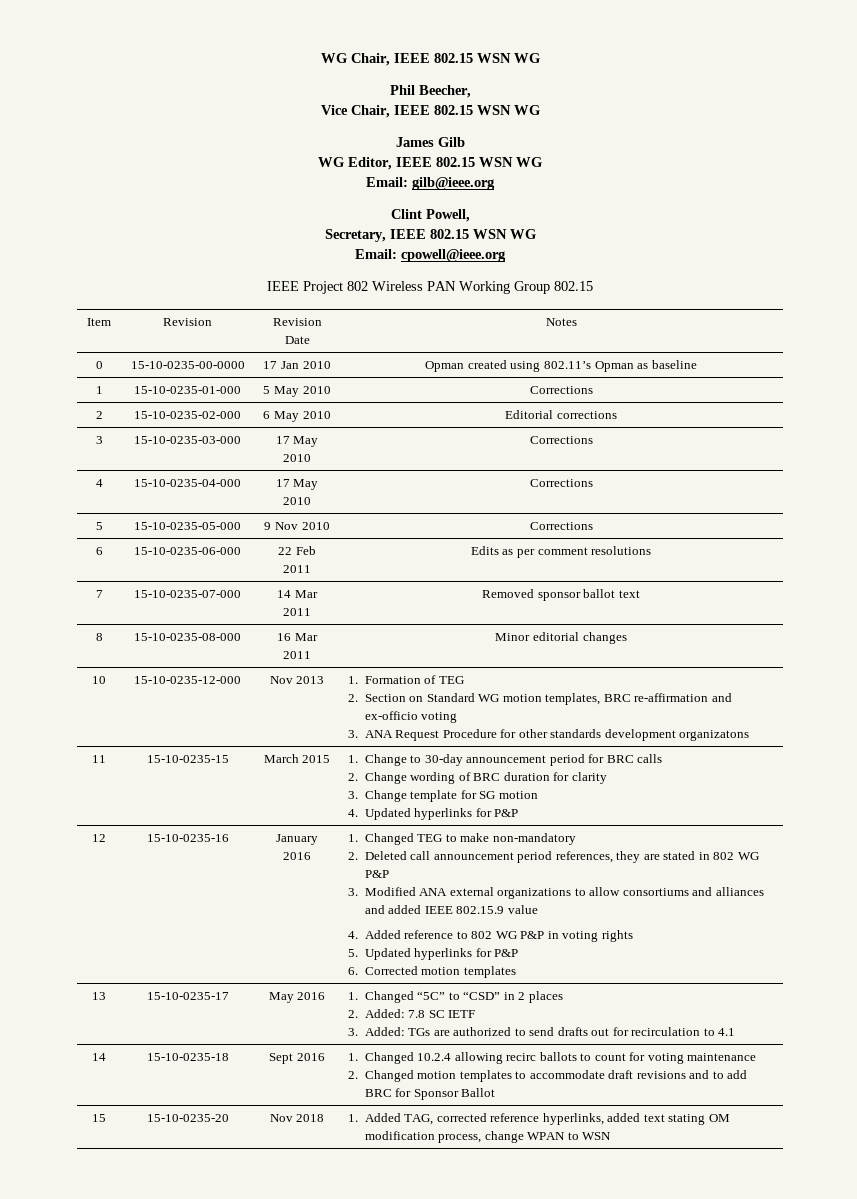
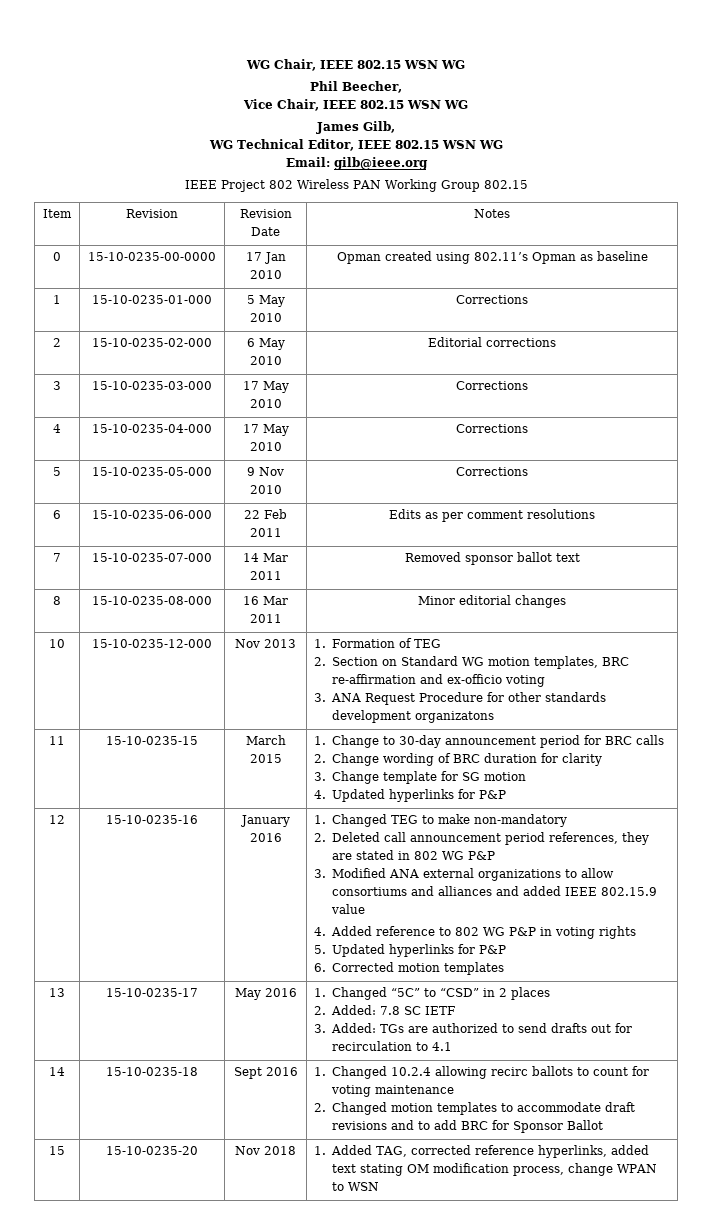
- James Gilb
- WG Editor, IEEE 802.15 WSN WG
+ James Gilb,
+ WG Technical Editor, IEEE 802.15 WSN WG
- Clint Powell,
- Secretary, IEEE 802.15 WSN WG
- Email: cpowell@ieee.org

